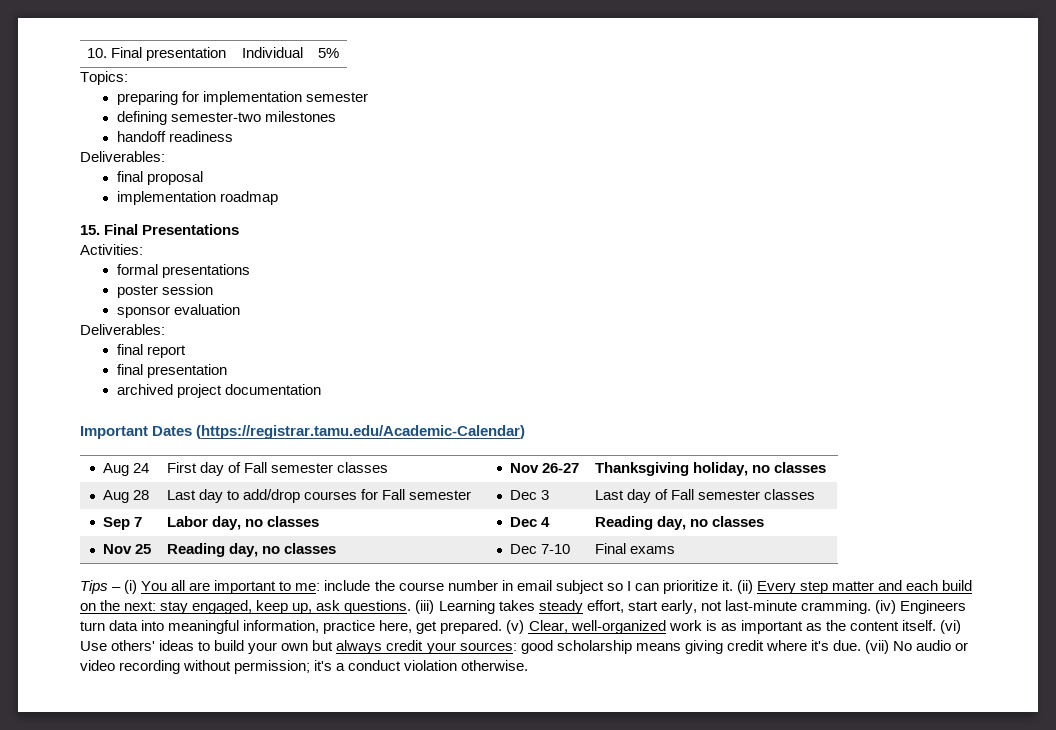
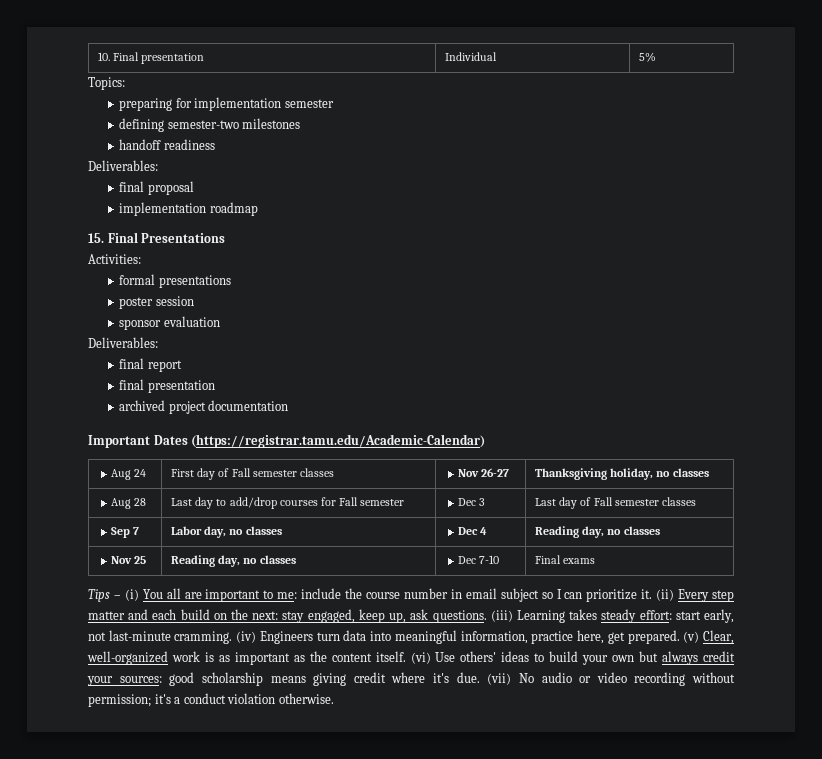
- (iii) Learning takes steady effort, start early, not last-minute cramming.
+ (iii) Learning takes steady effort: start early, not last-minute cramming.

